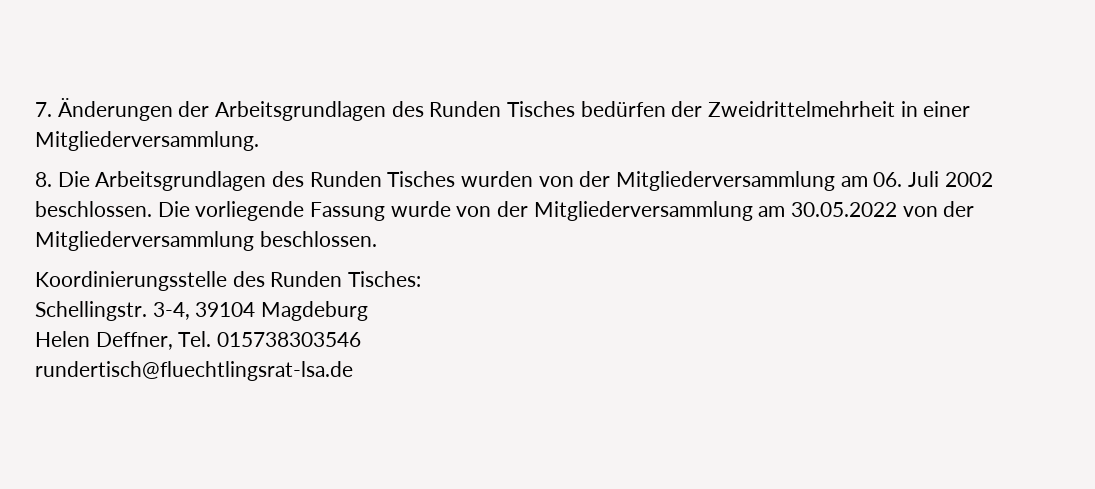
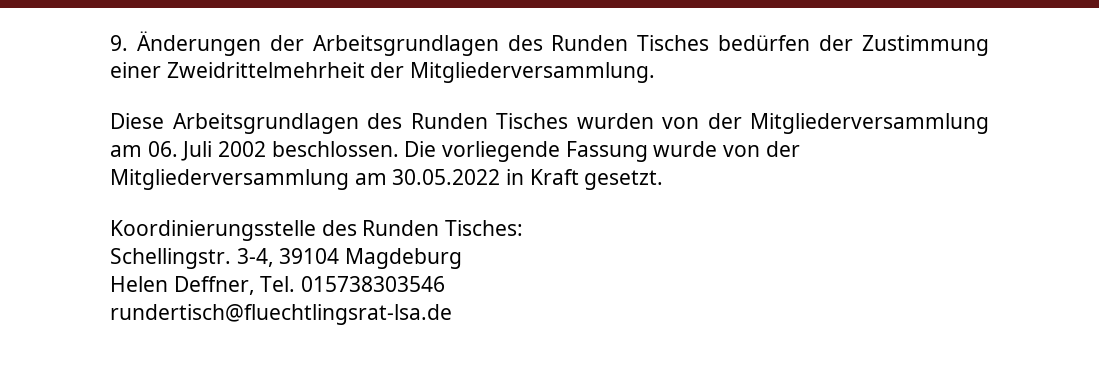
- 7. Änderungen der Arbeitsgrundlagen des Runden Tisches bedürfen der Zweidrittelmehrheit in einer Mitgliederversammlung.
+ 9. Änderungen der Arbeitsgrundlagen des Runden Tisches bedürfen der Zustimmung einer Zweidrittelmehrheit der Mitgliederversammlung.
- 8. Die Arbeitsgrundlagen des Runden Tisches wurden von der Mitgliederversammlung am 06. Juli 2002 beschlossen.
+ Diese Arbeitsgrundlagen des Runden Tisches wurden von der Mitgliederversammlung am 06. Juli 2002 beschlossen.
- Die vorliegende Fassung wurde von der Mitgliederversammlung am 30.05.2022 von der Mitgliederversammlung beschlossen.
+ Die vorliegende Fassung wurde von der Mitgliederversammlung am 30.05.2022 in Kraft gesetzt.

